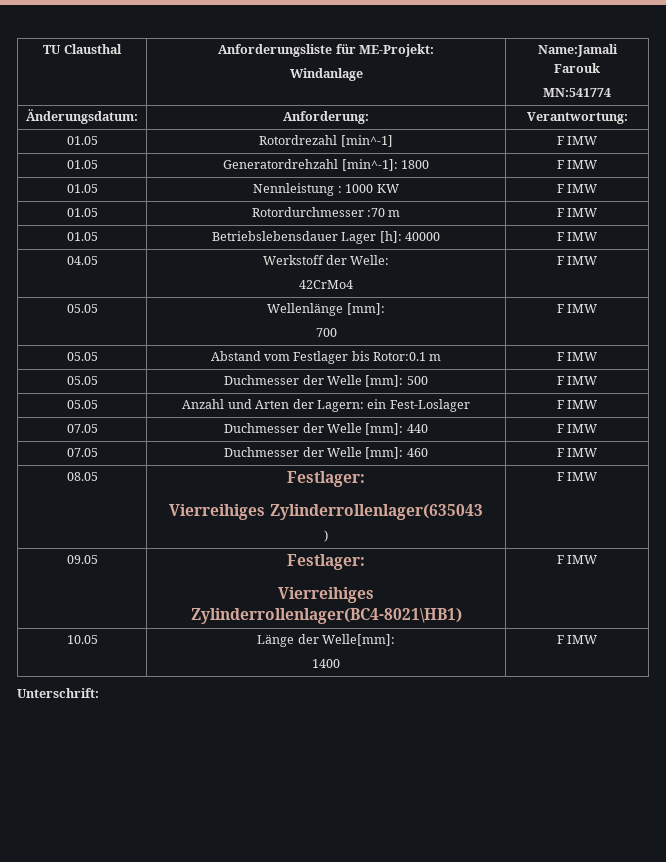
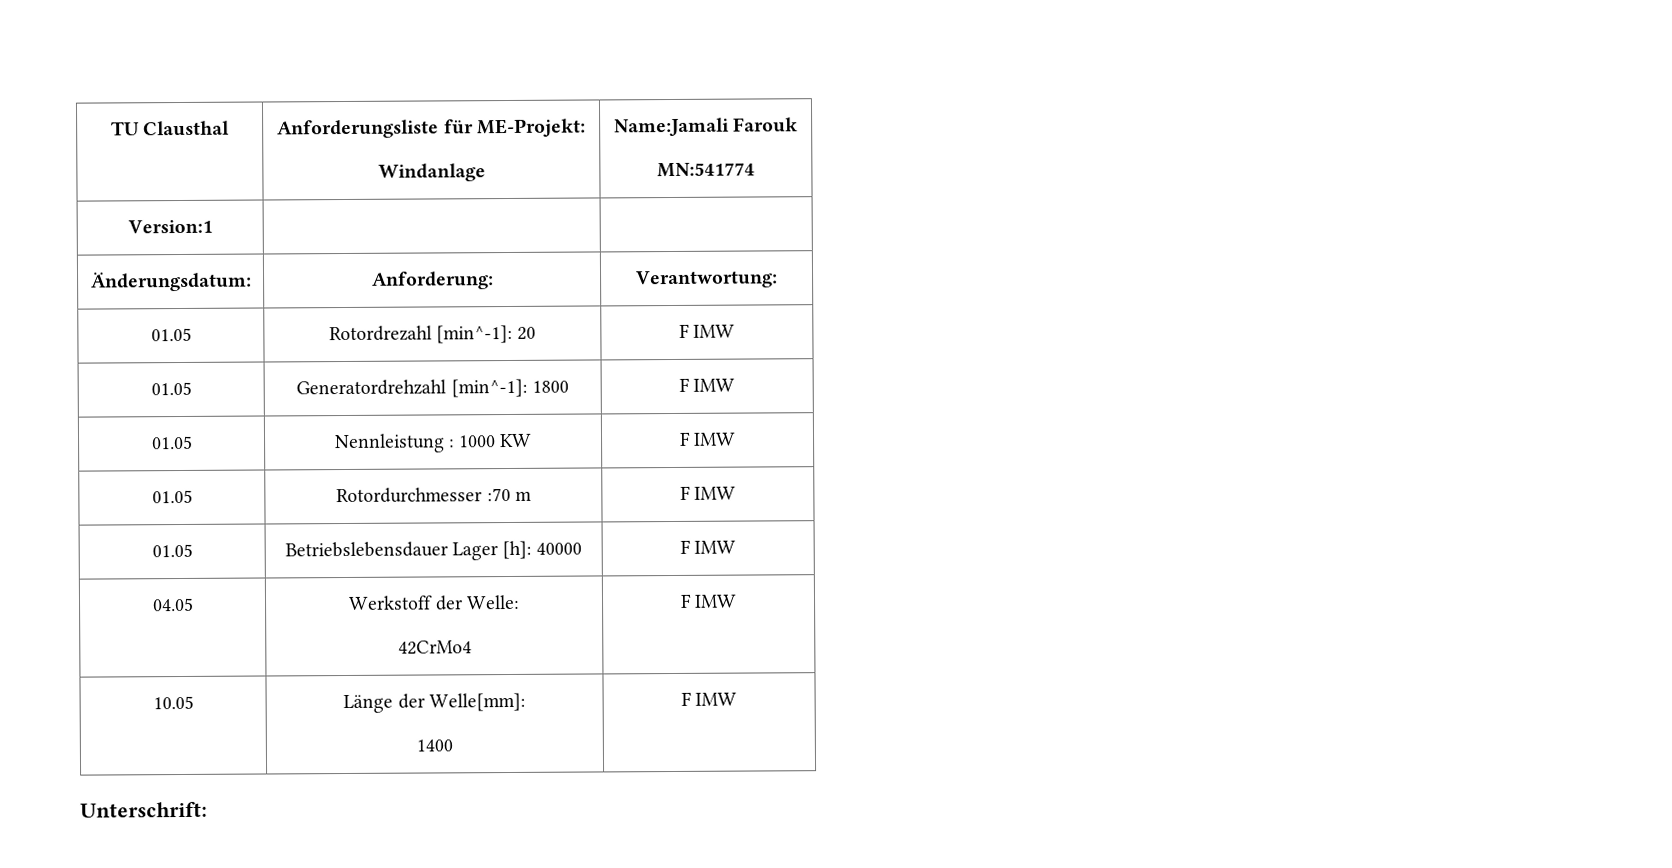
+ Version:1 | |
- 01.05 | Rotordrezahl [min^-1] | F IMW
+ 01.05 | Rotordrezahl [min^-1]: 20 | F IMW
- 05.05 | Wellenlänge [mm]:
- 700 | F IMW
- 05.05 | Abstand vom Festlager bis Rotor:0.1 m | F IMW
- 05.05 | Duchmesser der Welle [mm]: 500 | F IMW
- 05.05 | Anzahl und Arten der Lagern: ein Fest-Loslager | F IMW
- 07.05 | Duchmesser der Welle [mm]: 440 | F IMW
- 07.05 | Duchmesser der Welle [mm]: 460 | F IMW
- 08.05 | Festlager:
- Vierreihiges Zylinderrollenlager(635043
- ) | F IMW
- 09.05 | Festlager:
- Vierreihiges Zylinderrollenlager(BC4-8021\HB1) | F IMW

